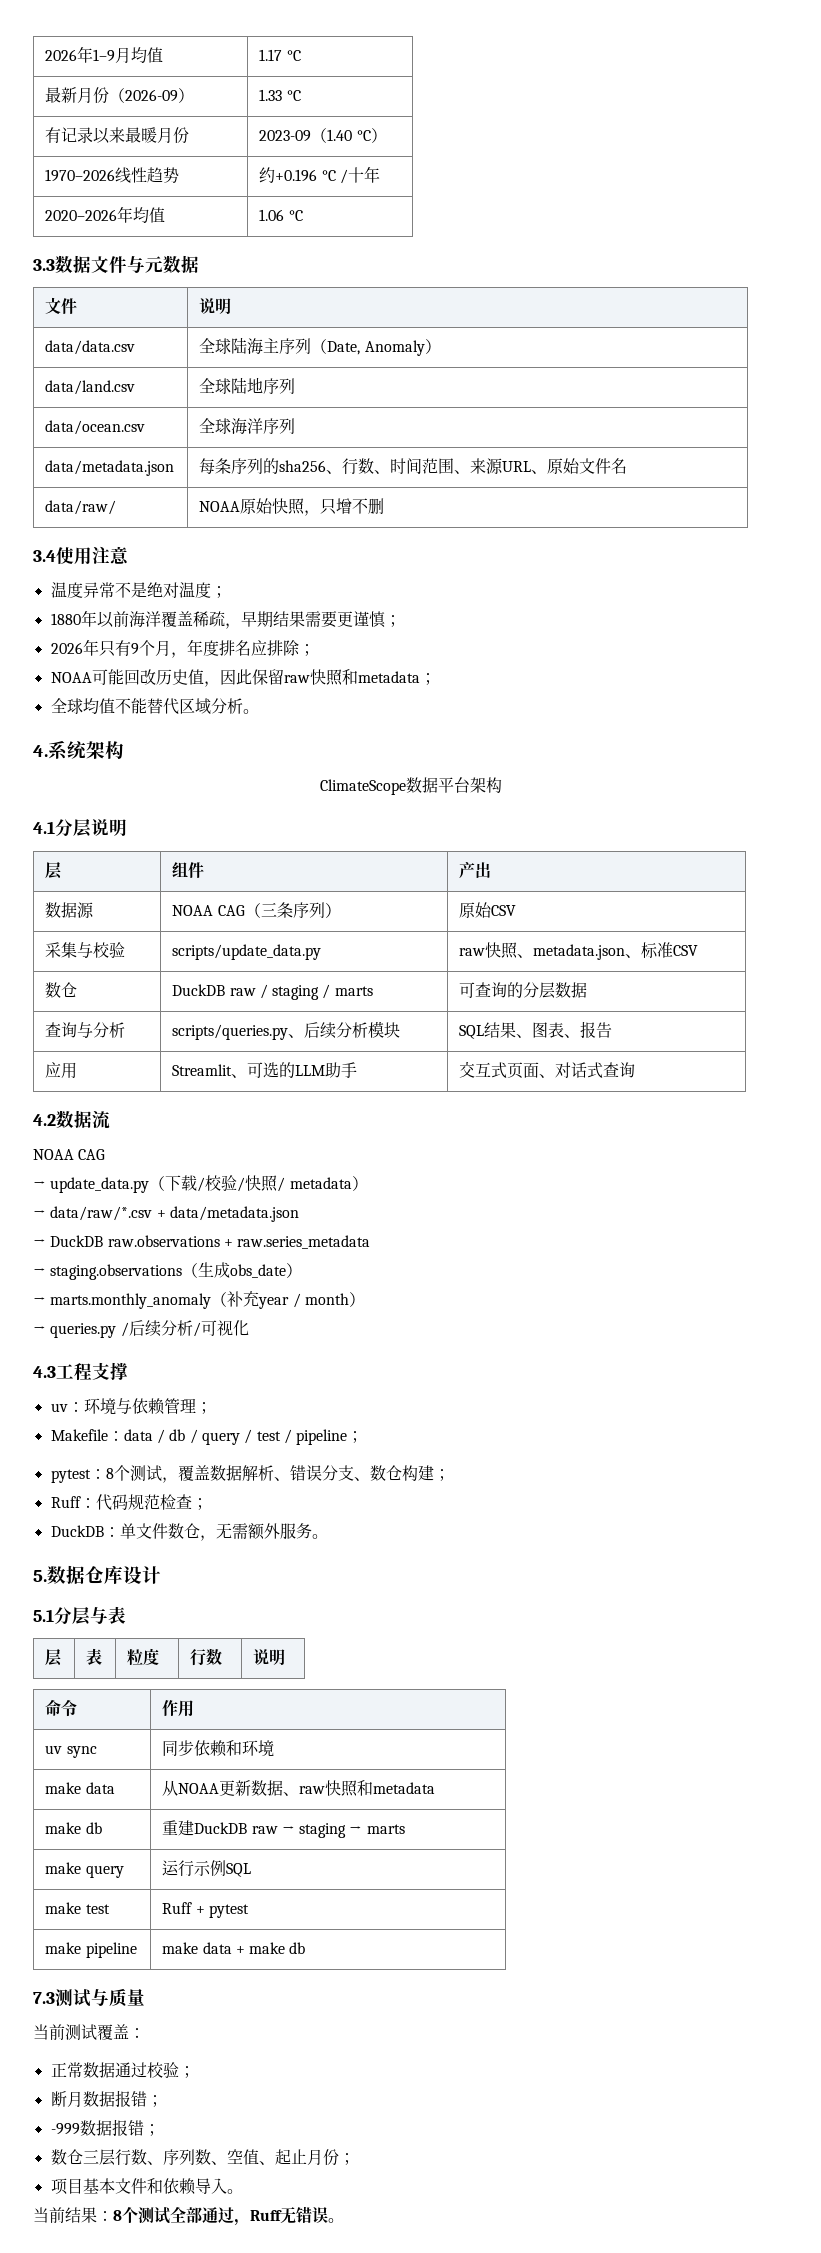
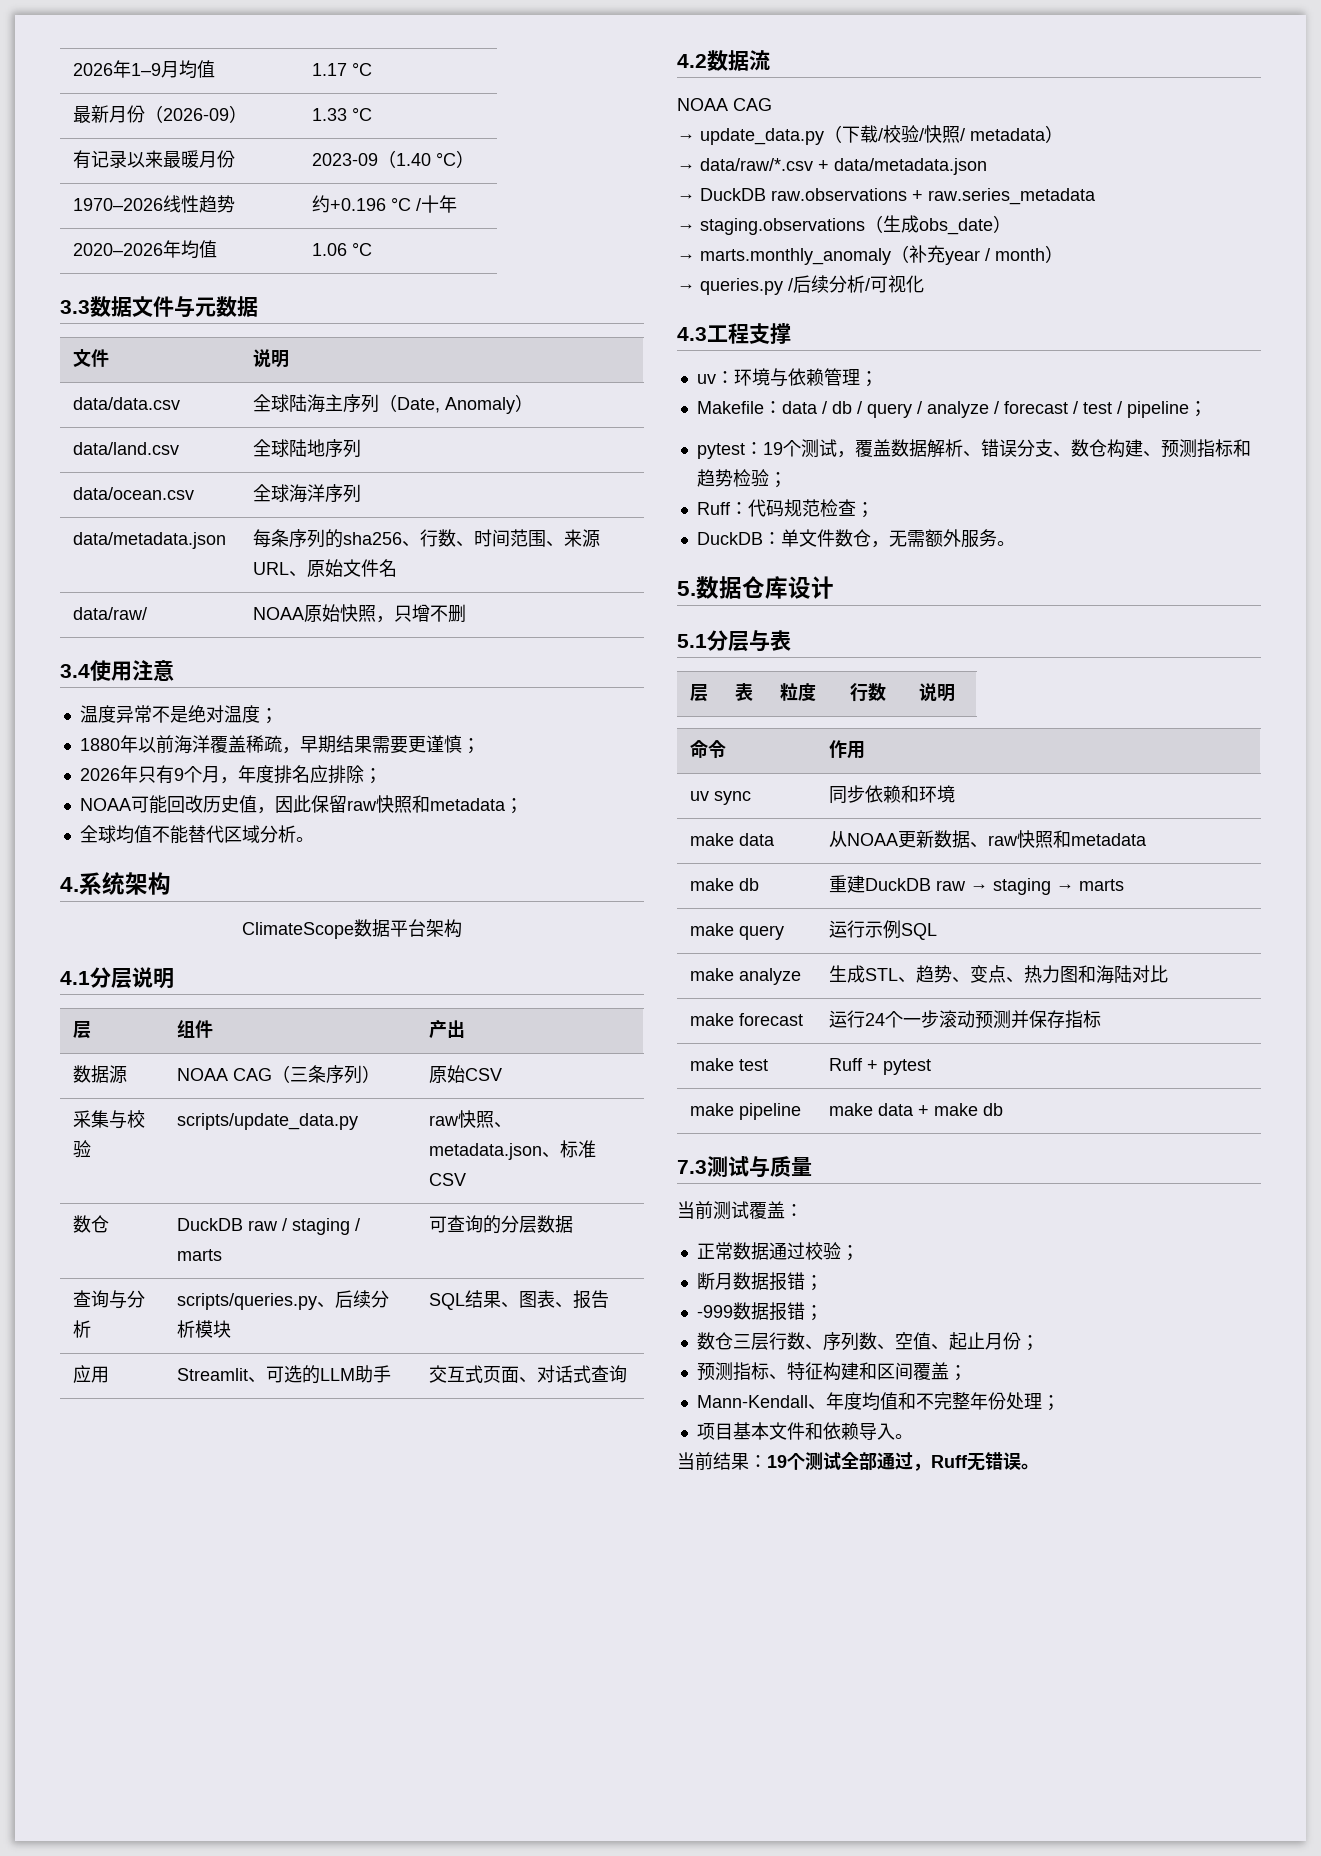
- Makefile：data / db / query / test / pipeline；
+ Makefile：data / db / query / analyze / forecast / test / pipeline；
- pytest：8个测试，覆盖数据解析、错误分支、数仓构建；
+ pytest：19个测试，覆盖数据解析、错误分支、数仓构建、预测指标和趋势检验；
+ make analyze | 生成STL、趋势、变点、热力图和海陆对比
+ make forecast | 运行24个一步滚动预测并保存指标
+ 预测指标、特征构建和区间覆盖；
+ Mann-Kendall、年度均值和不完整年份处理；
- 当前结果：8个测试全部通过，Ruff无错误。
+ 当前结果：19个测试全部通过，Ruff无错误。

